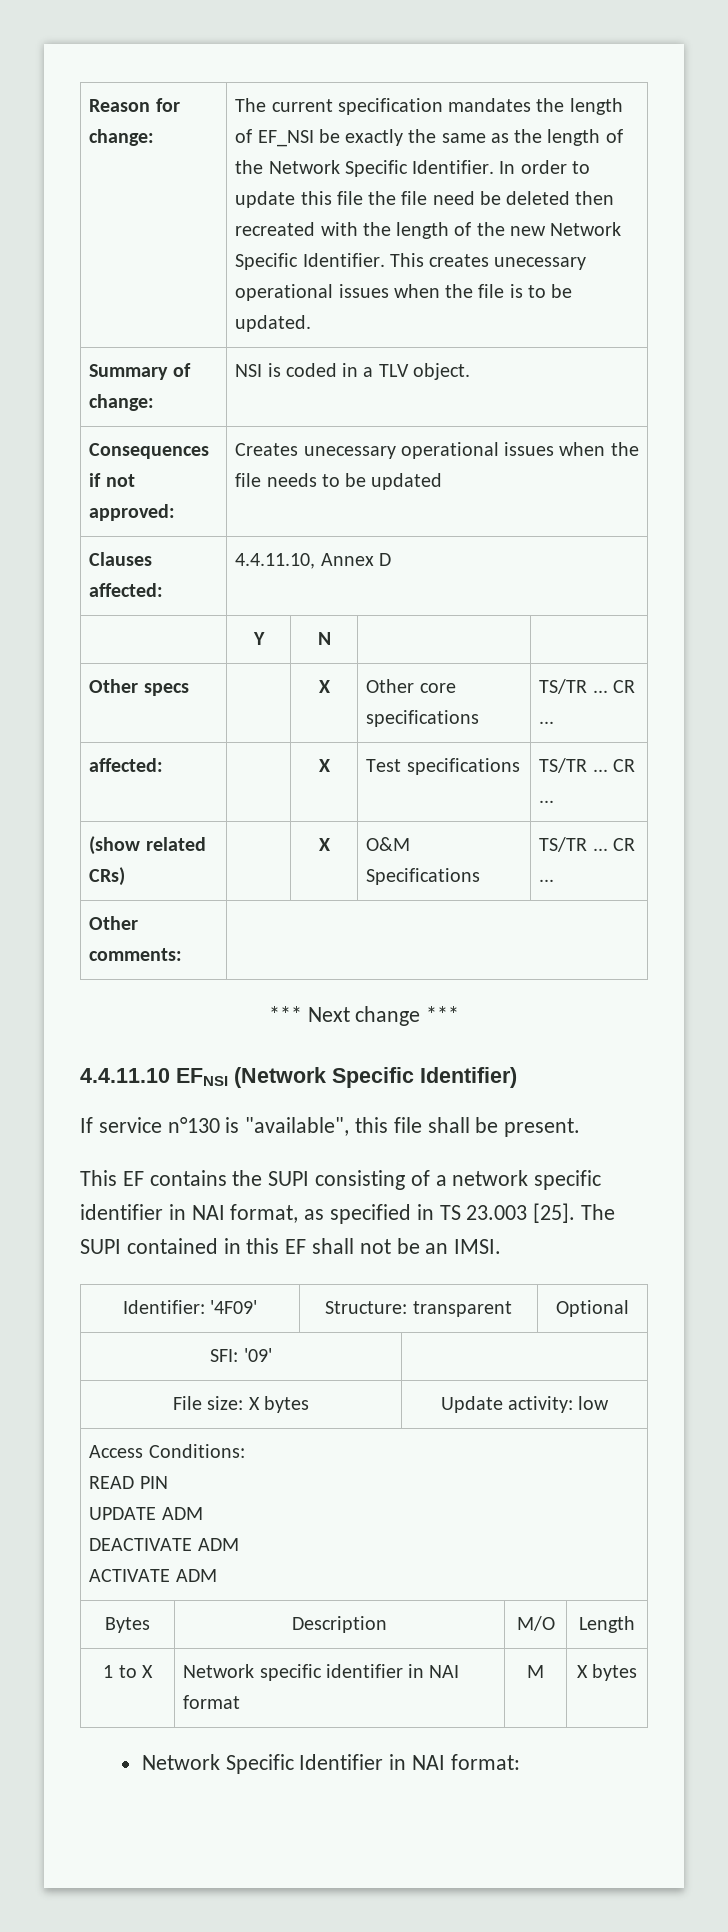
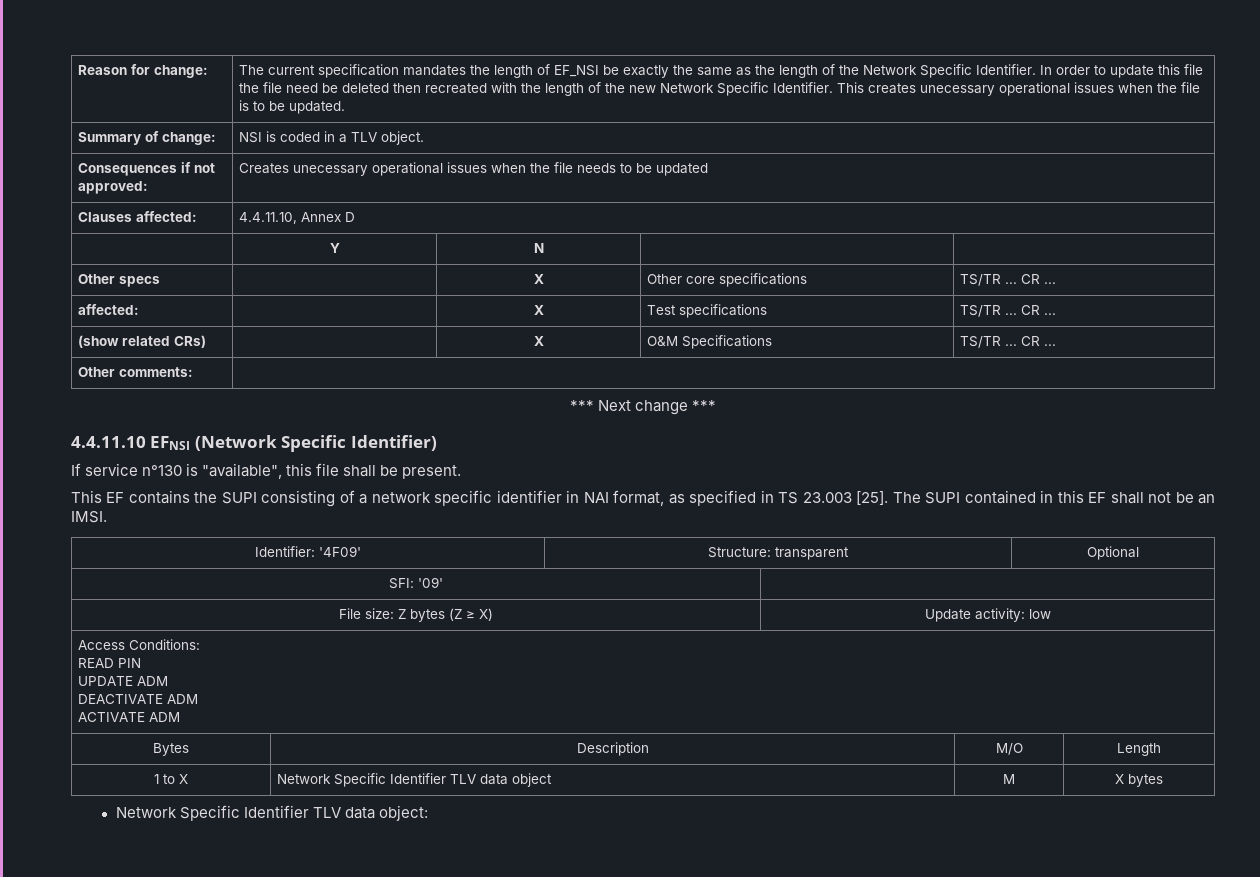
- File size: X bytes | Update activity: low
+ File size: Z bytes (Z ≥ X) | Update activity: low
- 1 to X | Network specific identifier in NAI format | M | X bytes
+ 1 to X | Network Specific Identifier TLV data object | M | X bytes
- Network Specific Identifier in NAI format:
+ Network Specific Identifier TLV data object:

